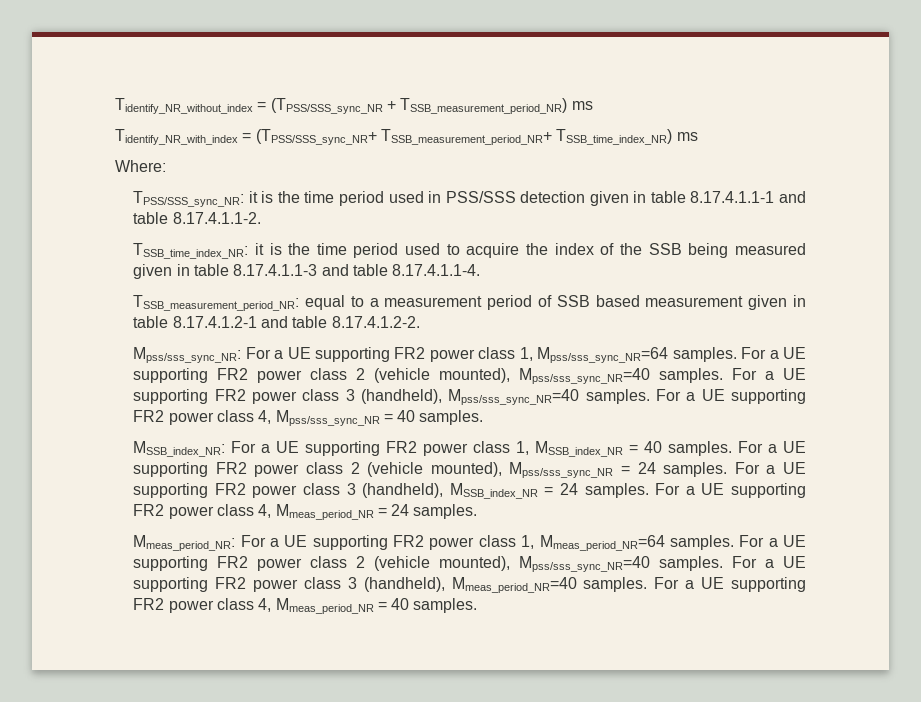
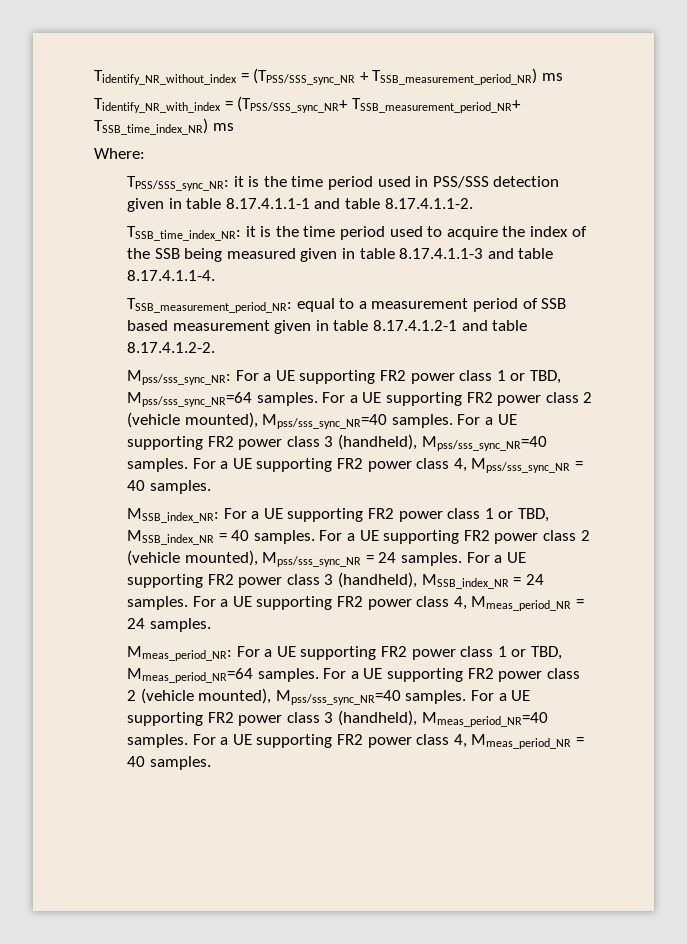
- Mpss/sss_sync_NR: For a UE supporting FR2 power class 1, Mpss/sss_sync_NR=64 samples.
+ Mpss/sss_sync_NR: For a UE supporting FR2 power class 1 or TBD, Mpss/sss_sync_NR=64 samples.
- MSSB_index_NR: For a UE supporting FR2 power class 1, MSSB_index_NR = 40 samples.
+ MSSB_index_NR: For a UE supporting FR2 power class 1 or TBD, MSSB_index_NR = 40 samples.
- Mmeas_period_NR: For a UE supporting FR2 power class 1, Mmeas_period_NR=64 samples.
+ Mmeas_period_NR: For a UE supporting FR2 power class 1 or TBD, Mmeas_period_NR=64 samples.

